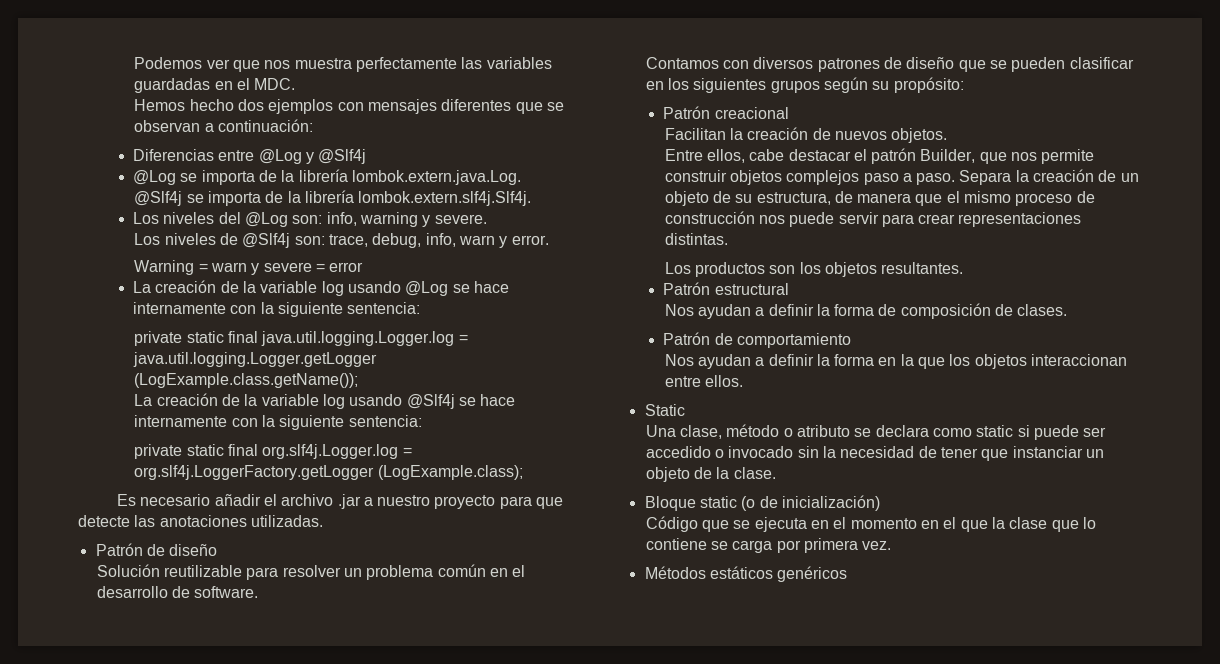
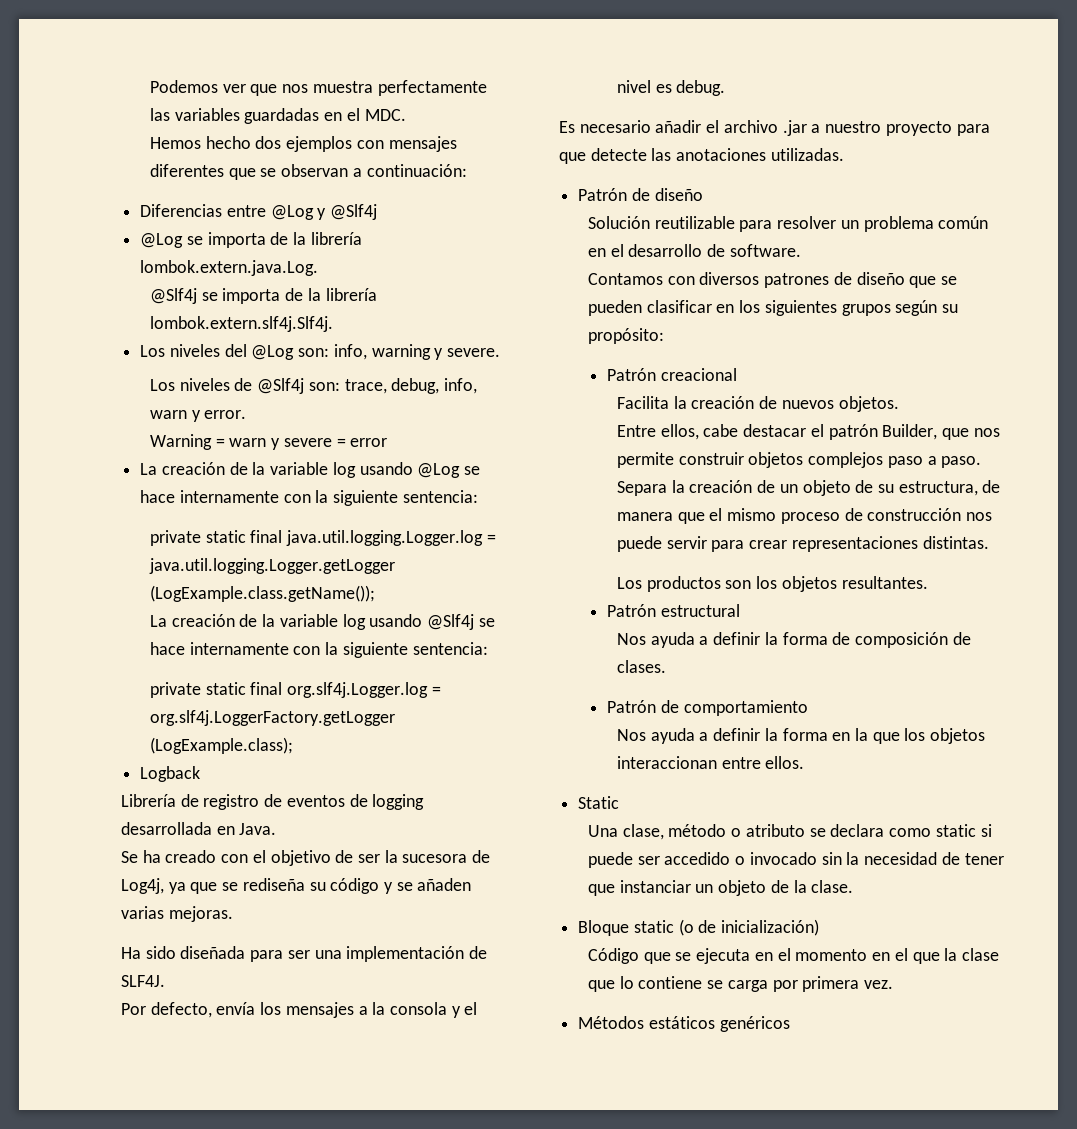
+ Logback
+ Librería de registro de eventos de logging desarrollada en Java.
+ Se ha creado con el objetivo de ser la sucesora de Log4j, ya que se rediseña su código y se añaden varias mejoras.
+ Ha sido diseñada para ser una implementación de SLF4J.
+ Por defecto, envía los mensajes a la consola y el nivel es debug.
- Facilitan la creación de nuevos objetos.
+ Facilita la creación de nuevos objetos.
- Nos ayudan a definir la forma de composición de clases.
+ Nos ayuda a definir la forma de composición de clases.
- Nos ayudan a definir la forma en la que los objetos interaccionan entre ellos.
+ Nos ayuda a definir la forma en la que los objetos interaccionan entre ellos.

